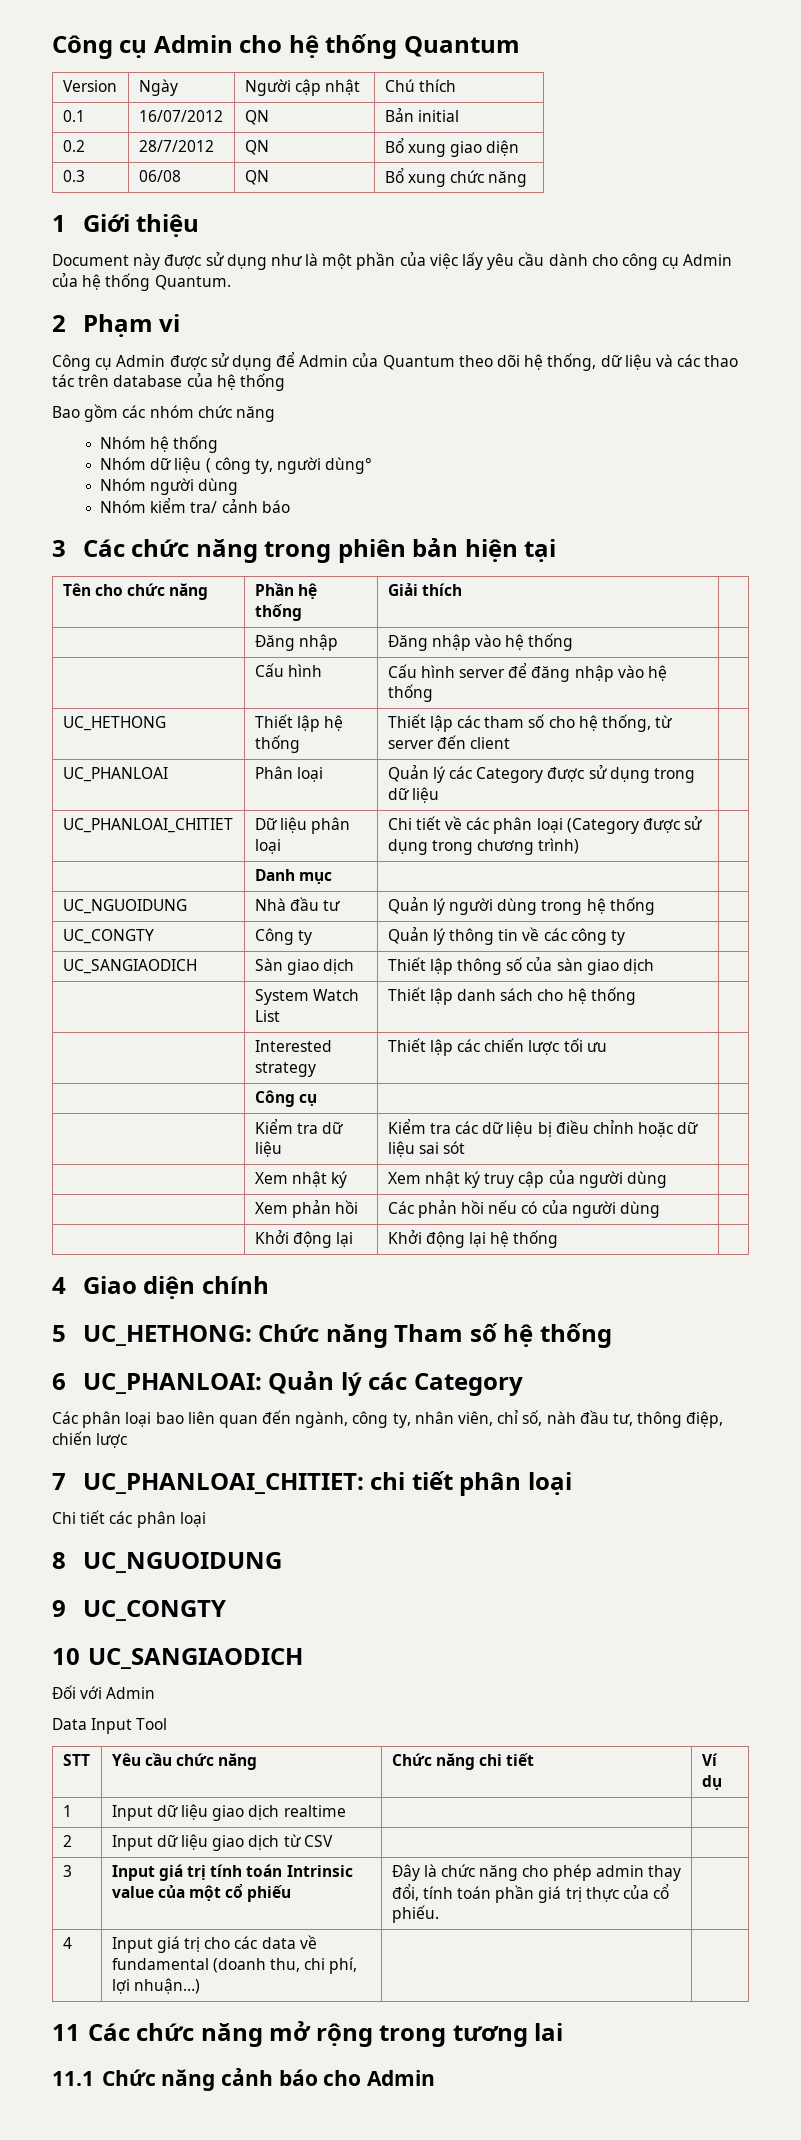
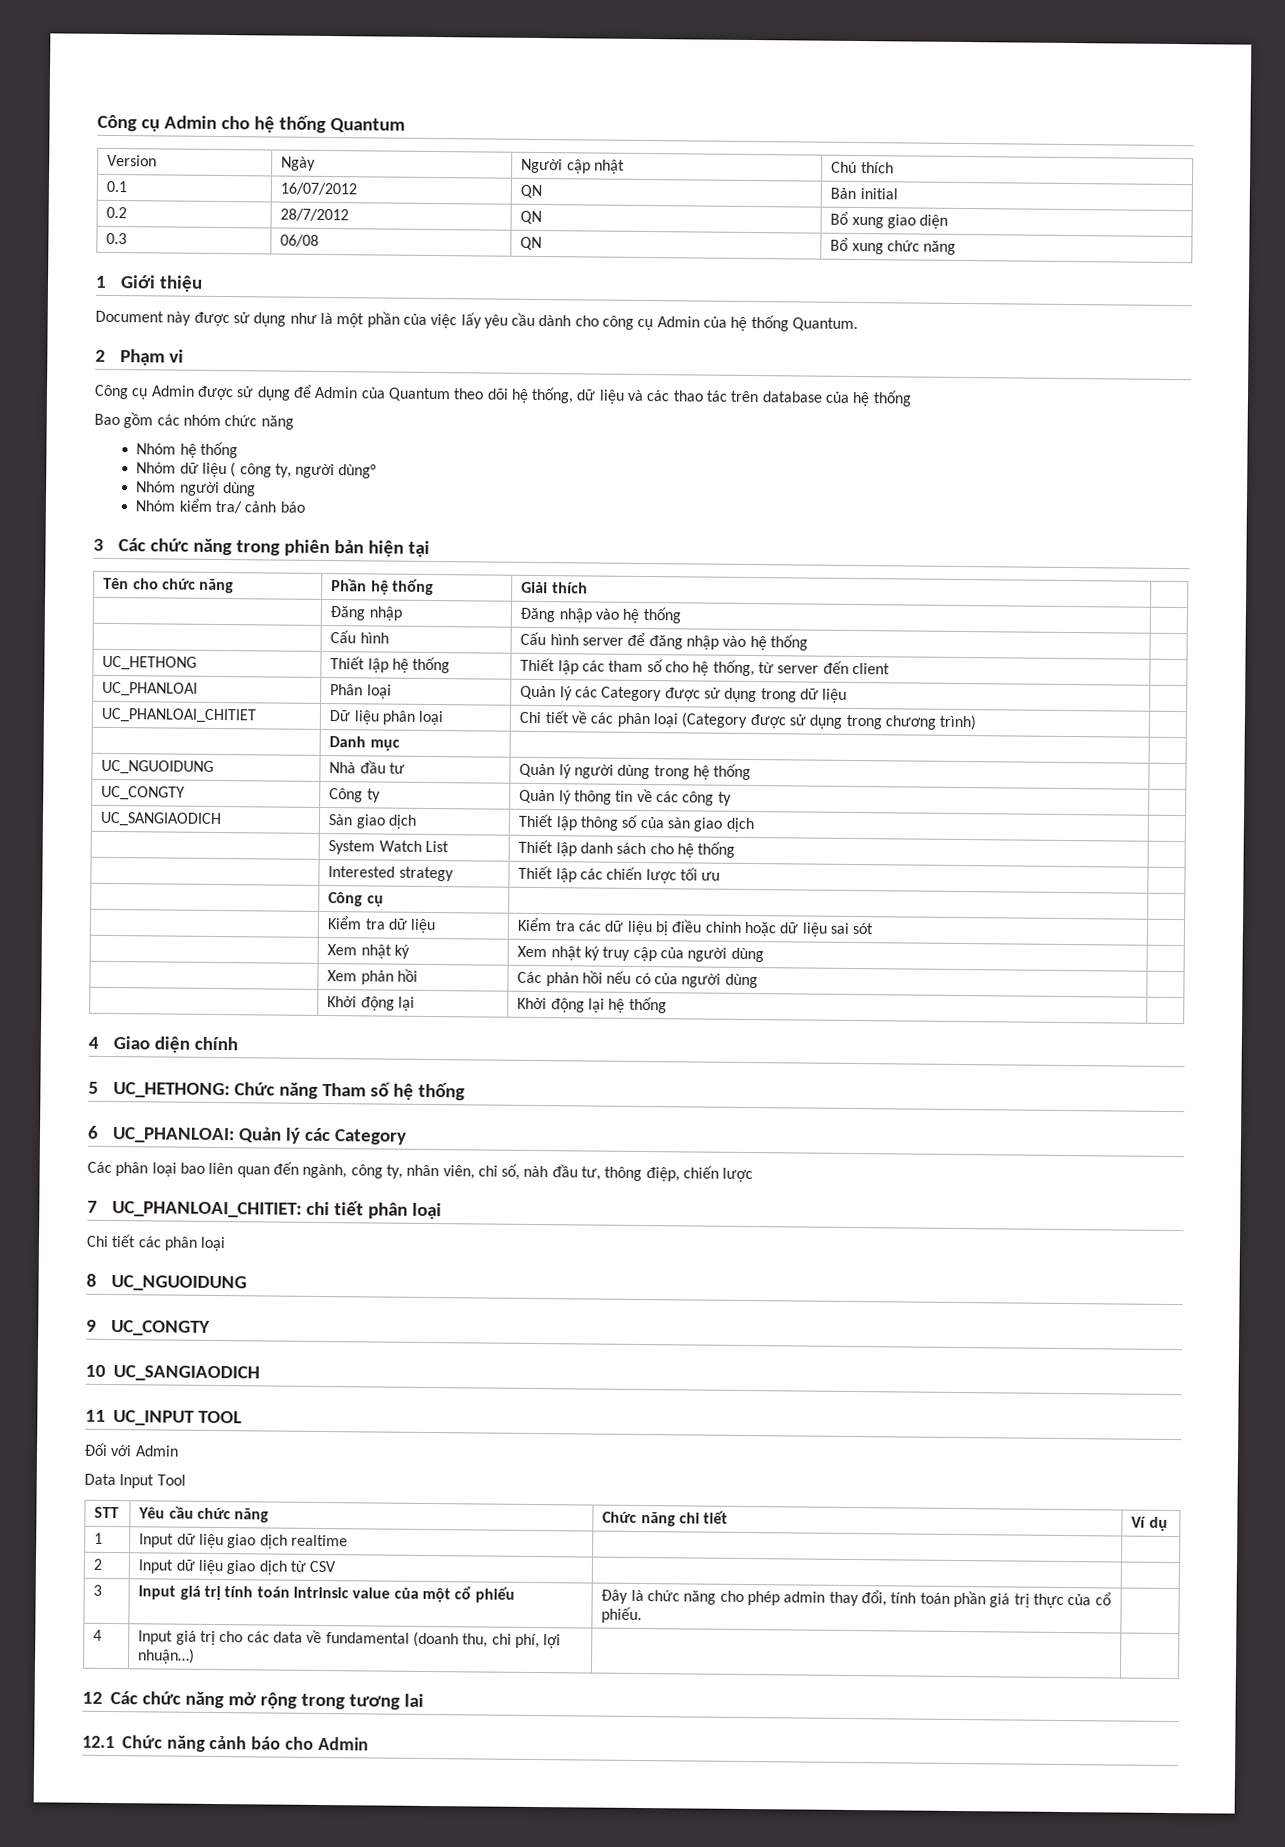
+ 11 UC_INPUT TOOL
- 11 Các chức năng mở rộng trong tương lai
+ 12 Các chức năng mở rộng trong tương lai
- 11.1 Chức năng cảnh báo cho Admin
+ 12.1 Chức năng cảnh báo cho Admin

